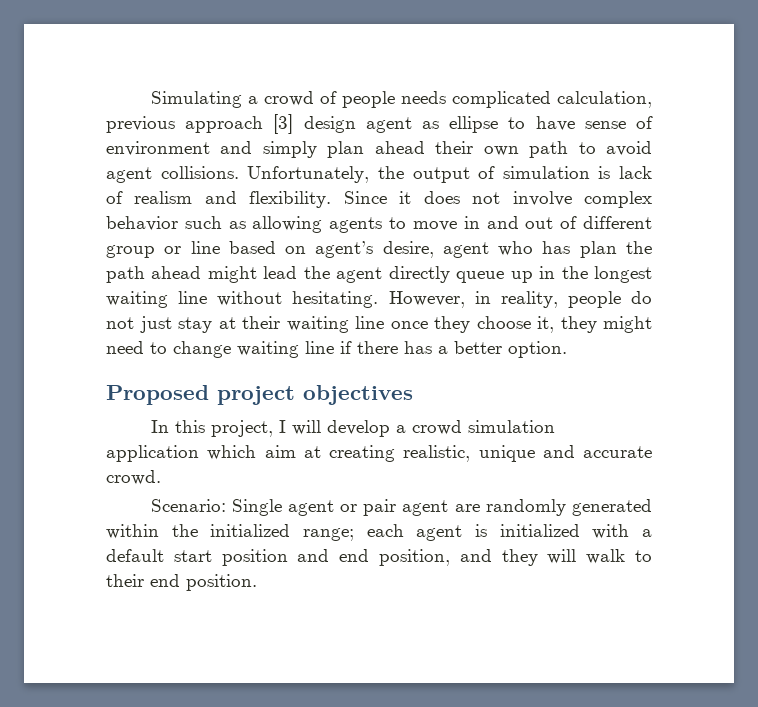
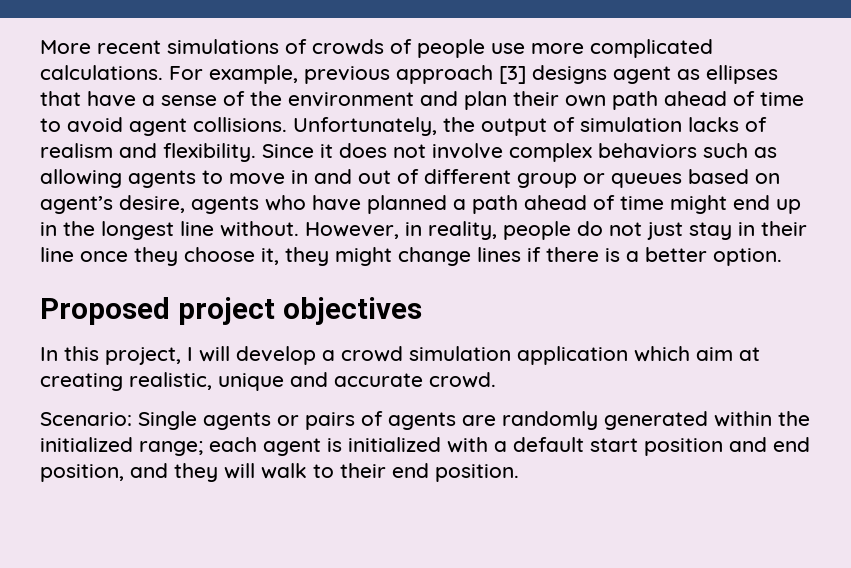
- Simulating a crowd of people needs complicated calculation, previous approach [3] design agent as ellipse to have sense of environment and simply plan ahead their own path to avoid agent collisions.
+ More recent simulations of crowds of people use more complicated calculations. For example, previous approach [3] designs agent as ellipses that have a sense of the environment and plan their own path ahead of time to avoid agent collisions.
- Unfortunately, the output of simulation is lack of realism and flexibility.
+ Unfortunately, the output of simulation lacks of realism and flexibility.
- Since it does not involve complex behavior such as allowing agents to move in and out of different group or line based on agent’s desire, agent who has plan the path ahead might lead the agent directly queue up in the longest waiting line without hesitating.
+ Since it does not involve complex behaviors such as allowing agents to move in and out of different group or queues based on agent’s desire, agents who have planned a path ahead of time might end up in the longest line without.
- However, in reality, people do not just stay at their waiting line once they choose it, they might need to change waiting line if there has a better option.
+ However, in reality, people do not just stay in their line once they choose it, they might change lines if there is a better option.
- Scenario: Single agent or pair agent are randomly generated within the initialized range; each agent is initialized with a default start position and end position, and they will walk to their end position.
+ Scenario: Single agents or pairs of agents are randomly generated within the initialized range; each agent is initialized with a default start position and end position, and they will walk to their end position.

